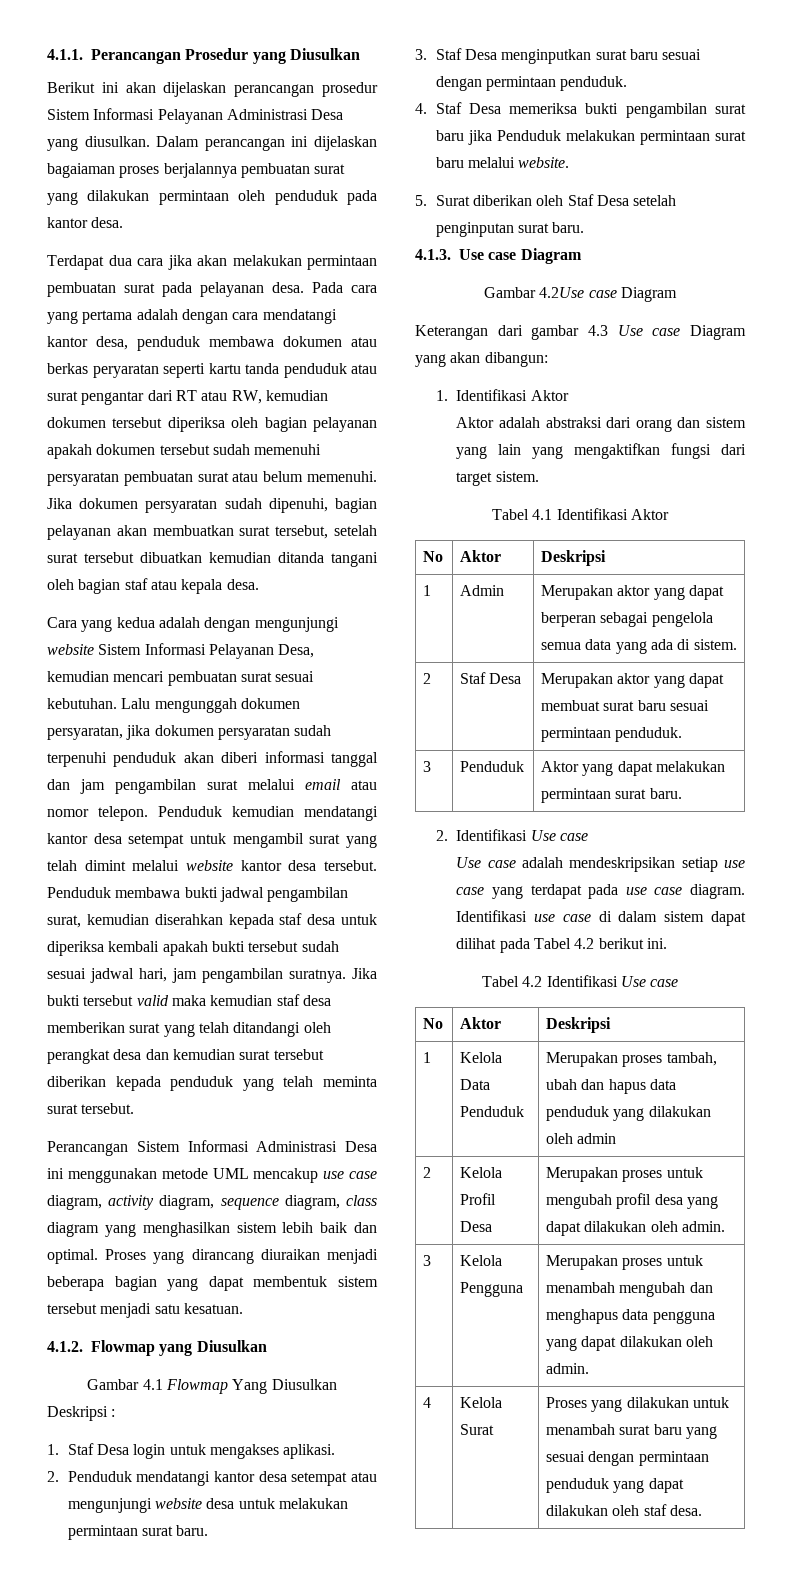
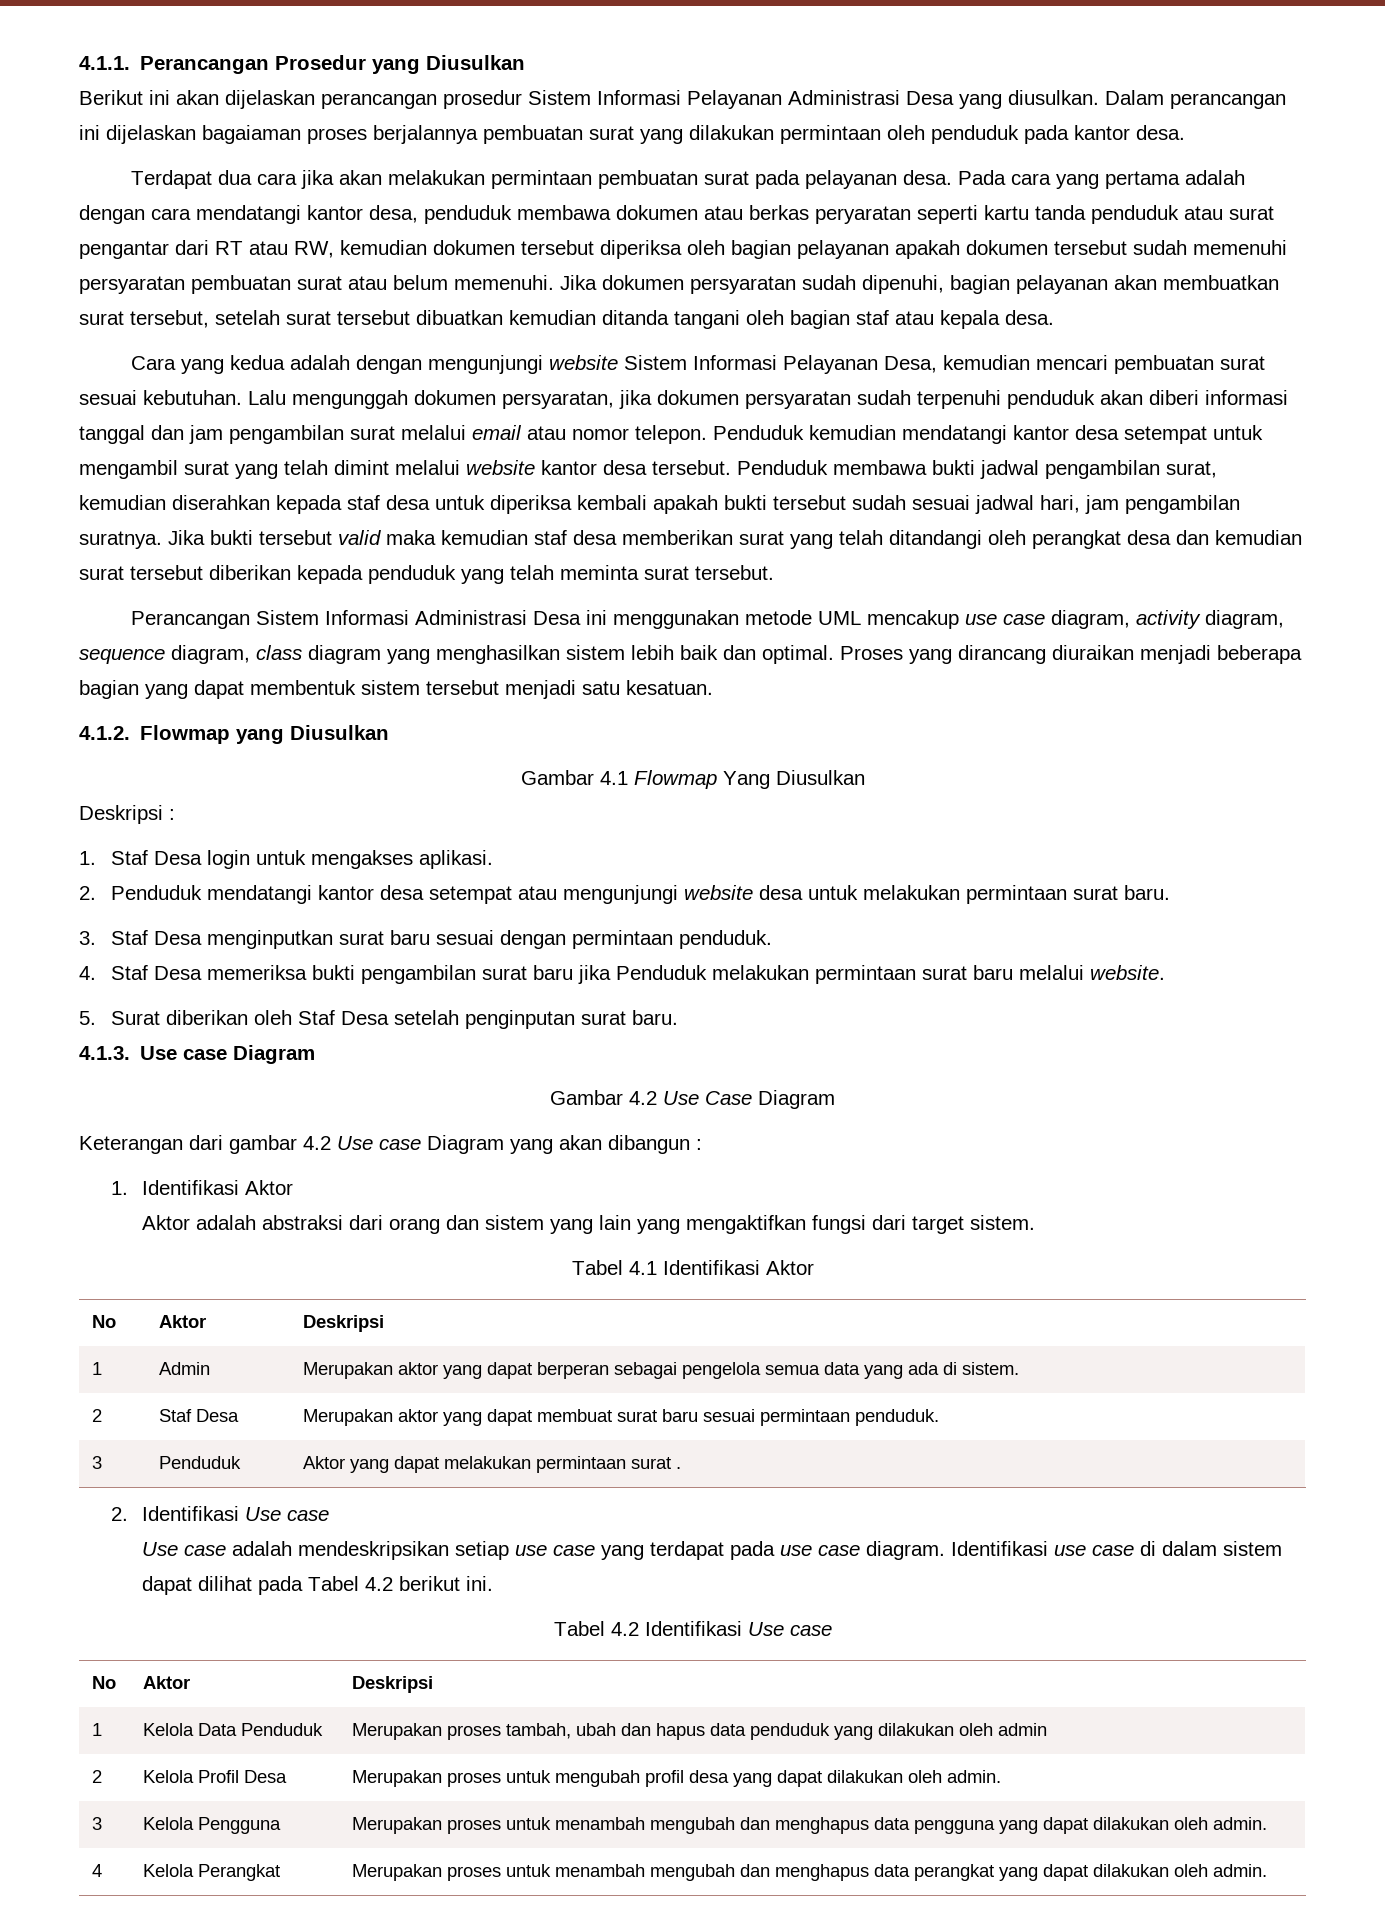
- Gambar 4.2Use case Diagram
+ Gambar 4.2 Use Case Diagram
- Keterangan dari gambar 4.3 Use case Diagram yang akan dibangun:
+ Keterangan dari gambar 4.2 Use case Diagram yang akan dibangun :
- 3 | Penduduk | Aktor yang dapat melakukan permintaan surat baru.
+ 3 | Penduduk | Aktor yang dapat melakukan permintaan surat .
- 4 | Kelola Surat | Proses yang dilakukan untuk menambah surat baru yang sesuai dengan permintaan penduduk yang dapat dilakukan oleh staf desa.
+ 4 | Kelola Perangkat | Merupakan proses untuk menambah mengubah dan menghapus data perangkat yang dapat dilakukan oleh admin.

